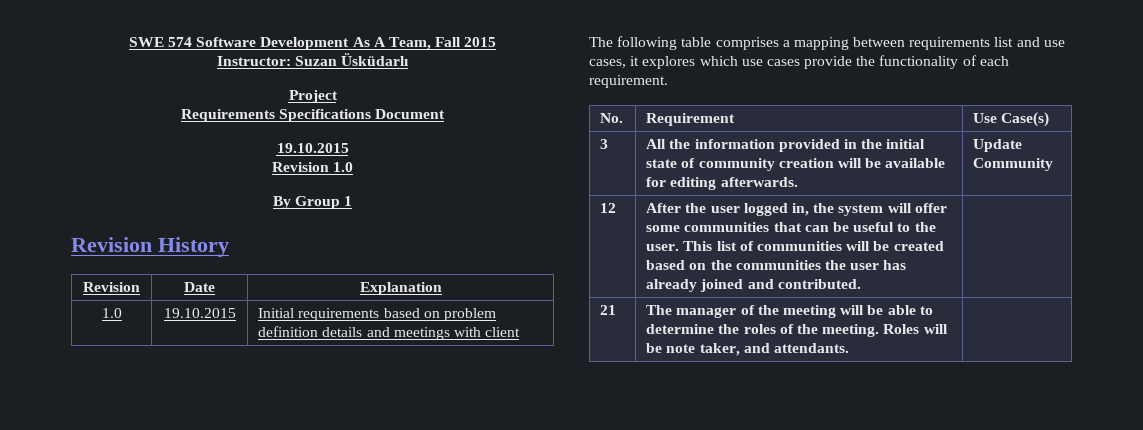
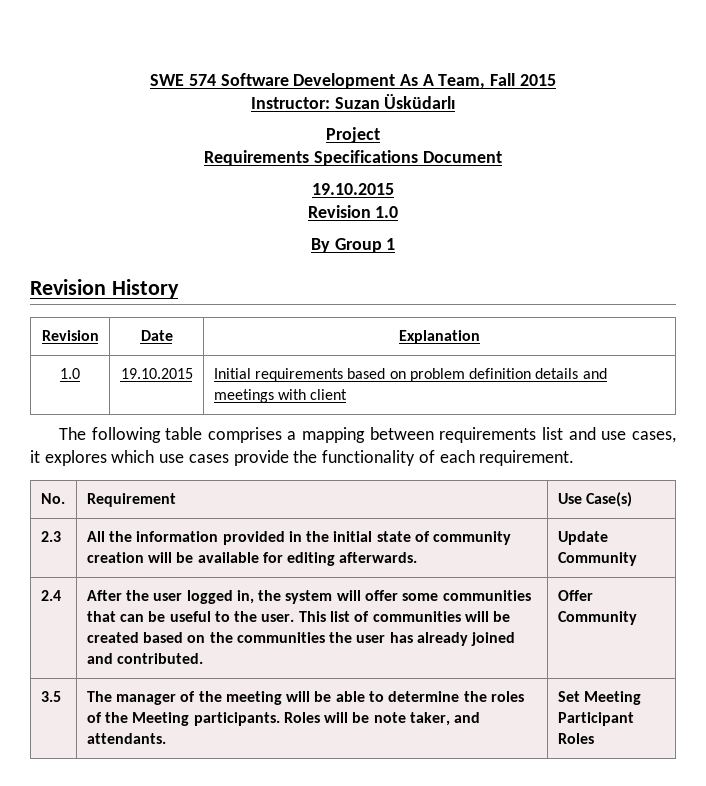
- 3 | All the information provided in the initial state of community creation will be available for editing afterwards. | Update Community
+ 2.3 | All the information provided in the initial state of community creation will be available for editing afterwards. | Update Community
- 12 | After the user logged in, the system will offer some communities that can be useful to the user. This list of communities will be created based on the communities the user has already joined and contributed. |
- 21 | The manager of the meeting will be able to determine the roles of the meeting. Roles will be note taker, and attendants. |
+ 2.4 | After the user logged in, the system will offer some communities that can be useful to the user. This list of communities will be created based on the communities the user has already joined and contributed. | Offer Community
+ 3.5 | The manager of the meeting will be able to determine the roles of the Meeting participants. Roles will be note taker, and attendants. | Set Meeting Participant Roles

